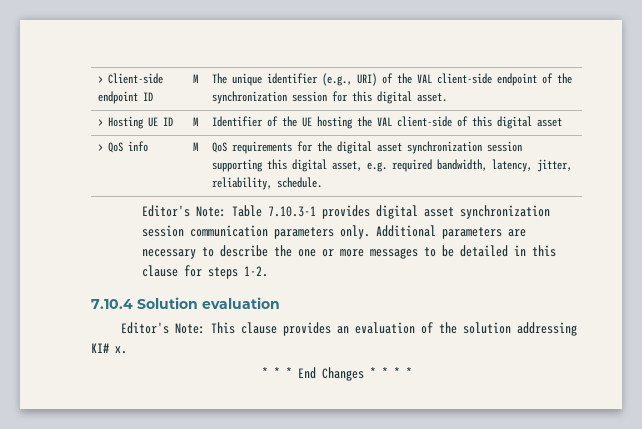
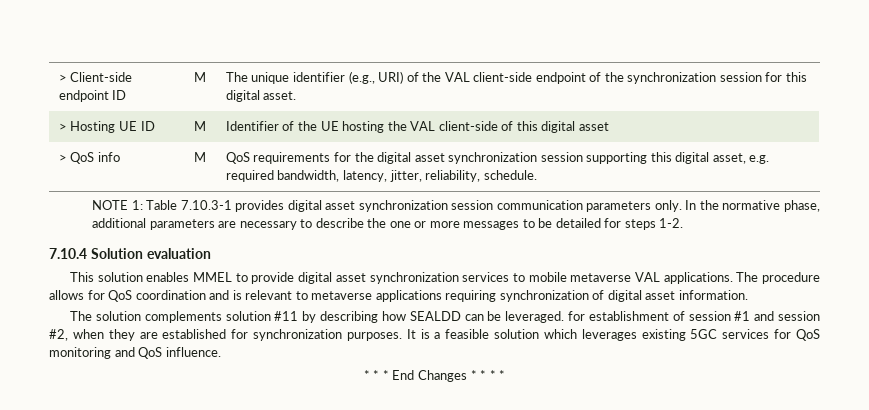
- Editor's Note: Table 7.10.3-1 provides digital asset synchronization session communication parameters only.
+ NOTE 1: Table 7.10.3-1 provides digital asset synchronization session communication parameters only.
- Additional parameters are necessary to describe the one or more messages to be detailed in this clause for steps 1-2.
+ In the normative phase, additional parameters are necessary to describe the one or more messages to be detailed for steps 1-2.
- Editor's Note: This clause provides an evaluation of the solution addressing KI# x.
+ This solution enables MMEL to provide digital asset synchronization services to mobile metaverse VAL applications. The procedure allows for QoS coordination and is relevant to metaverse applications requiring synchronization of digital asset information.
+ The solution complements solution #11 by describing how SEALDD can be leveraged. for establishment of session #1 and session #2, when they are established for synchronization purposes. It is a feasible solution which leverages existing 5GC services for QoS monitoring and QoS influence.

